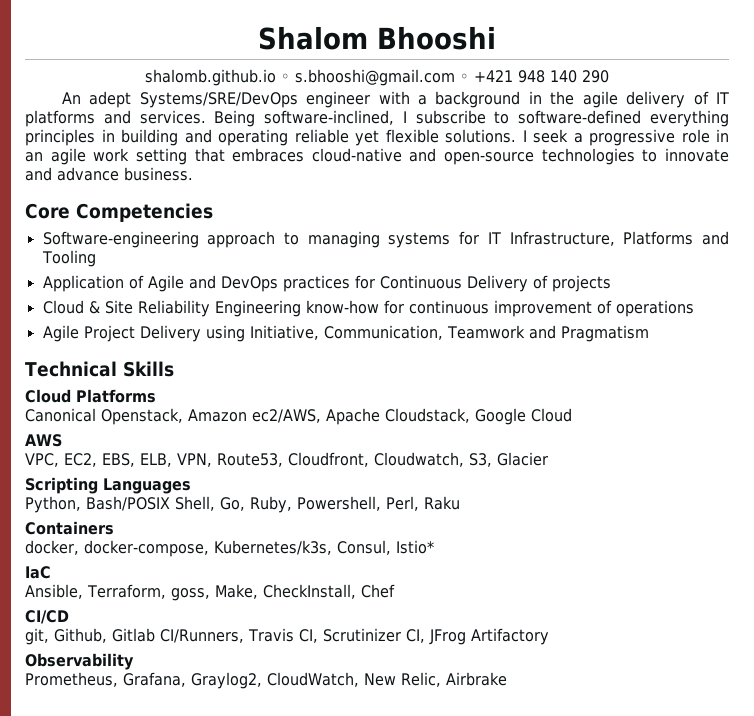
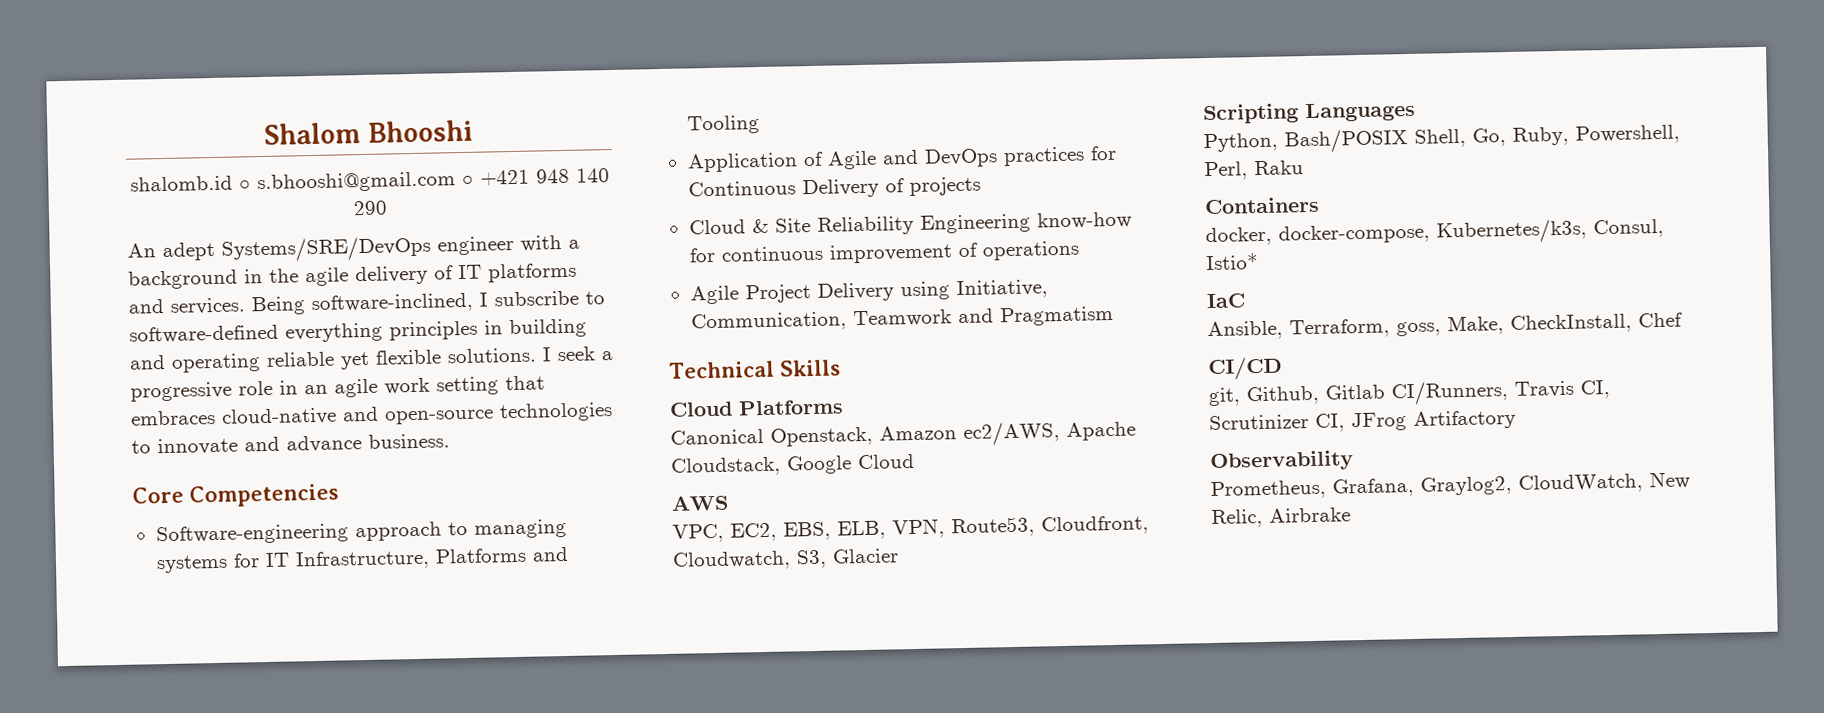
- shalomb.github.io ◦ s.bhooshi@gmail.com ◦ +421 948 140 290
+ shalomb.id ◦ s.bhooshi@gmail.com ◦ +421 948 140 290

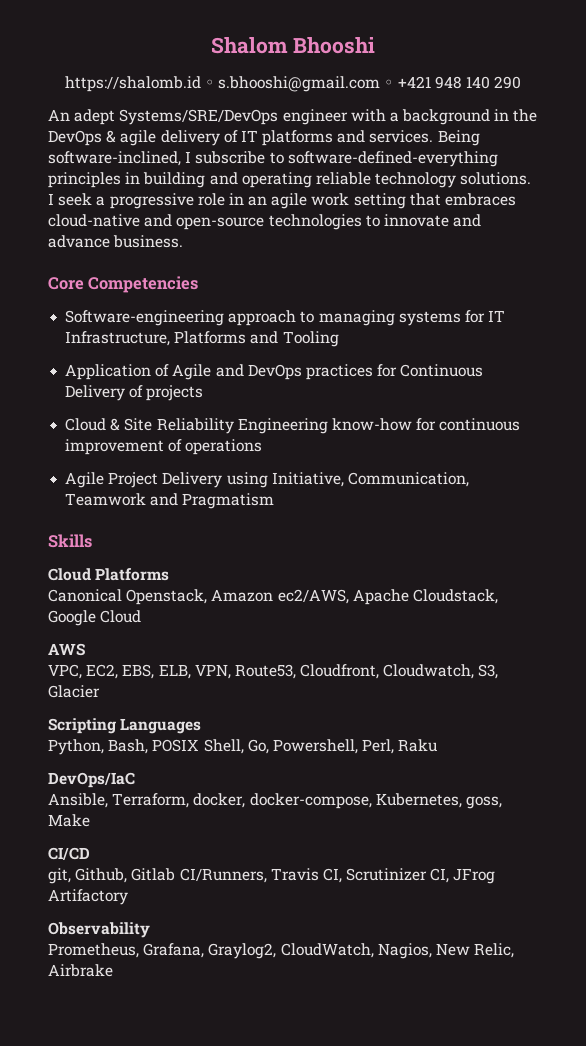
- shalomb.id ◦ s.bhooshi@gmail.com ◦ +421 948 140 290
+ https://shalomb.id ◦ s.bhooshi@gmail.com ◦ +421 948 140 290
- An adept Systems/SRE/DevOps engineer with a background in the agile delivery of IT platforms and services.
+ An adept Systems/SRE/DevOps engineer with a background in the DevOps & agile delivery of IT platforms and services.
- Being software-inclined, I subscribe to software-defined everything principles in building and operating reliable yet flexible solutions.
+ Being software-inclined, I subscribe to software-defined-everything principles in building and operating reliable technology solutions.
- Technical Skills
+ Skills
- Python, Bash/POSIX Shell, Go, Ruby, Powershell, Perl, Raku
+ Python, Bash, POSIX Shell, Go, Powershell, Perl, Raku
- Containers
- docker, docker-compose, Kubernetes/k3s, Consul, Istio*
- IaC
- Ansible, Terraform, goss, Make, CheckInstall, Chef
+ DevOps/IaC
+ Ansible, Terraform, docker, docker-compose, Kubernetes, goss, Make
- Prometheus, Grafana, Graylog2, CloudWatch, New Relic, Airbrake
+ Prometheus, Grafana, Graylog2, CloudWatch, Nagios, New Relic, Airbrake

